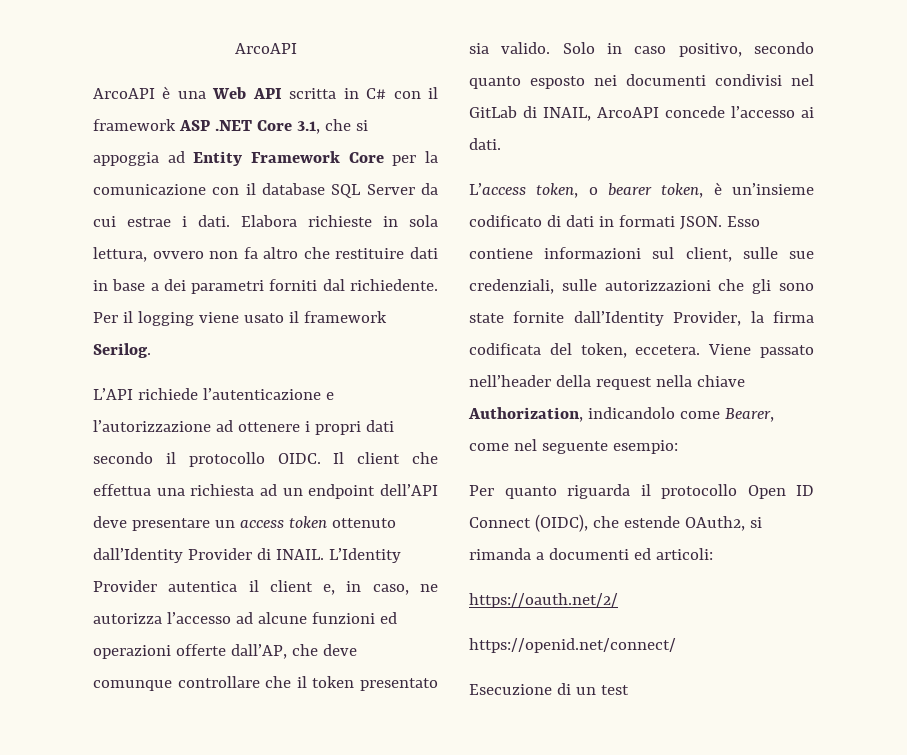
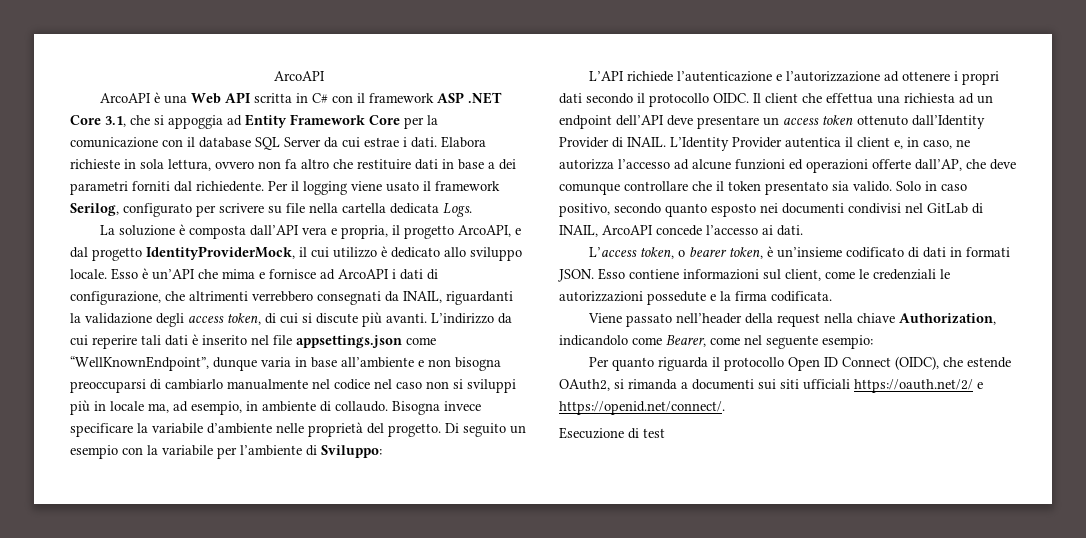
- Per il logging viene usato il framework Serilog.
+ Per il logging viene usato il framework Serilog, configurato per scrivere su file nella cartella dedicata Logs.
+ La soluzione è composta dall’API vera e propria, il progetto ArcoAPI, e dal progetto IdentityProviderMock, il cui utilizzo è dedicato allo sviluppo locale. Esso è un’API che mima e fornisce ad ArcoAPI i dati di configurazione, che altrimenti verrebbero consegnati da INAIL, riguardanti la validazione degli access token, di cui si discute più avanti. L’indirizzo da cui reperire tali dati è inserito nel file appsettings.json come “WellKnownEndpoint”, dunque varia in base all’ambiente e non bisogna preoccuparsi di cambiarlo manualmente nel codice nel caso non si sviluppi più in locale ma, ad esempio, in ambiente di collaudo. Bisogna invece specificare la variabile d’ambiente nelle proprietà del progetto. Di seguito un esempio con la variabile per l’ambiente di Sviluppo:
- Esso contiene informazioni sul client, sulle sue credenziali, sulle autorizzazioni che gli sono state fornite dall’Identity Provider, la firma codificata del token, eccetera. Viene passato nell’header della request nella chiave Authorization, indicandolo come Bearer, come nel seguente esempio:
+ Esso contiene informazioni sul client, come le credenziali le autorizzazioni possedute e la firma codificata.
+ Viene passato nell’header della request nella chiave Authorization, indicandolo come Bearer, come nel seguente esempio:
- Per quanto riguarda il protocollo Open ID Connect (OIDC), che estende OAuth2, si rimanda a documenti ed articoli:
- https://oauth.net/2/
- https://openid.net/connect/
+ Per quanto riguarda il protocollo Open ID Connect (OIDC), che estende OAuth2, si rimanda a documenti sui siti ufficiali https://oauth.net/2/ e https://openid.net/connect/.
- Esecuzione di un test
+ Esecuzione di test

